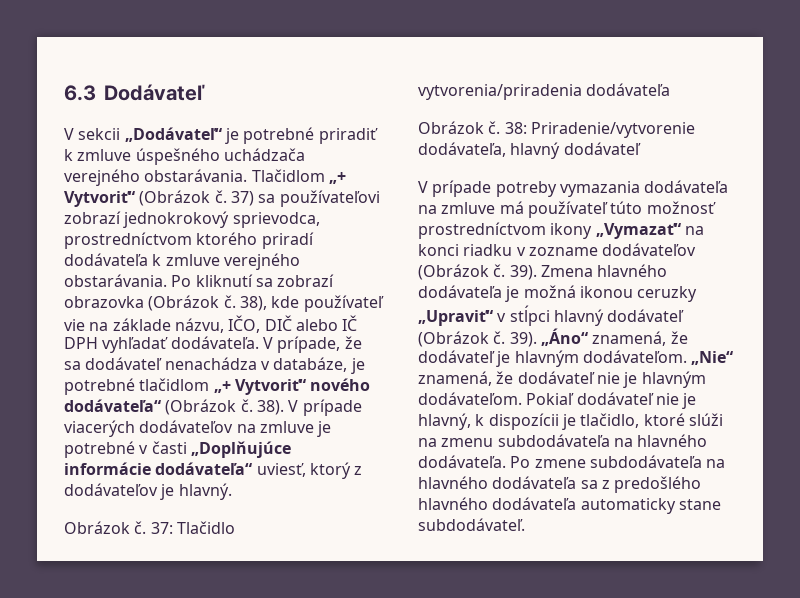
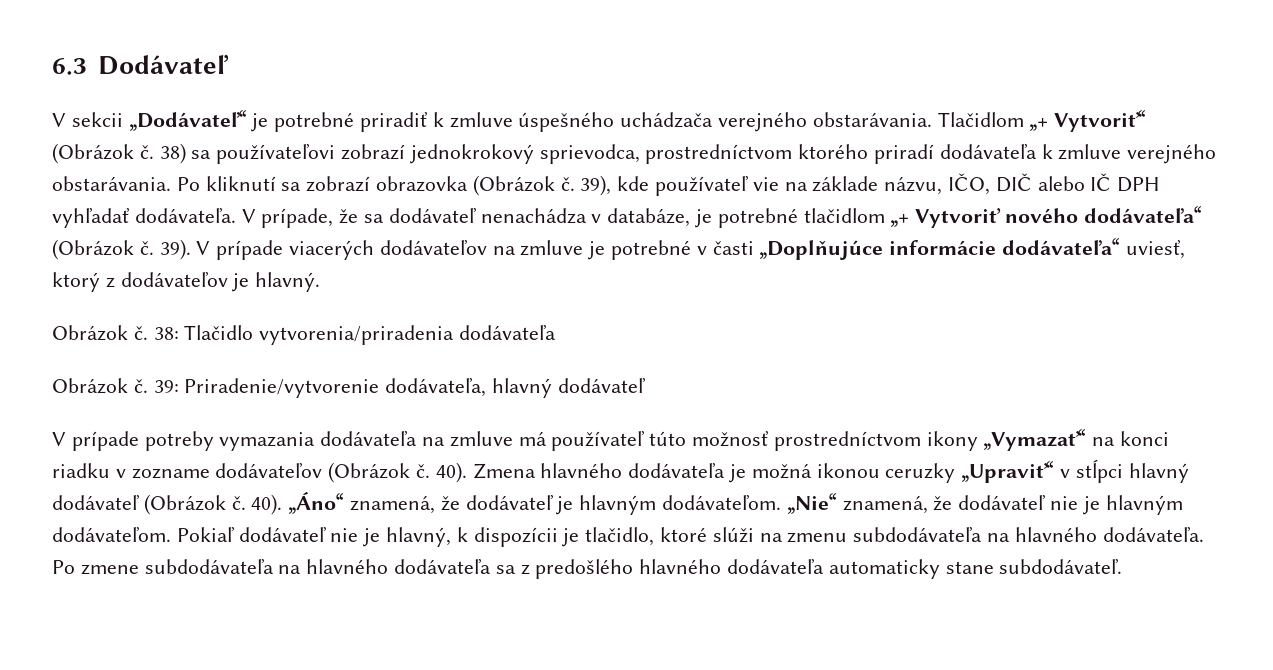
- 37) sa používateľovi zobrazí jednokrokový sprievodca, prostredníctvom ktorého priradí dodávateľa k zmluve verejného obstarávania.
+ 38) sa používateľovi zobrazí jednokrokový sprievodca, prostredníctvom ktorého priradí dodávateľa k zmluve verejného obstarávania.
- 38), kde používateľ vie na základe názvu, IČO, DIČ alebo IČ DPH vyhľadať dodávateľa.
+ 39), kde používateľ vie na základe názvu, IČO, DIČ alebo IČ DPH vyhľadať dodávateľa.
- V prípade, že sa dodávateľ nenachádza v databáze, je potrebné tlačidlom „+ Vytvoriť“ nového dodávateľa“ (Obrázok č.
+ V prípade, že sa dodávateľ nenachádza v databáze, je potrebné tlačidlom „+ Vytvoriť nového dodávateľa“ (Obrázok č.
- 38).
+ 39).
- 37: Tlačidlo vytvorenia/priradenia dodávateľa
+ 38: Tlačidlo vytvorenia/priradenia dodávateľa
- 38: Priradenie/vytvorenie dodávateľa, hlavný dodávateľ
+ 39: Priradenie/vytvorenie dodávateľa, hlavný dodávateľ
- V prípade potreby vymazania dodávateľa na zmluve má používateľ túto možnosť prostredníctvom ikony „Vymazať“ na konci riadku v zozname dodávateľov (Obrázok č. 39).
+ V prípade potreby vymazania dodávateľa na zmluve má používateľ túto možnosť prostredníctvom ikony „Vymazať“ na konci riadku v zozname dodávateľov (Obrázok č. 40).
- Zmena hlavného dodávateľa je možná ikonou ceruzky „Upraviť“ v stĺpci hlavný dodávateľ (Obrázok č. 39).
+ Zmena hlavného dodávateľa je možná ikonou ceruzky „Upraviť“ v stĺpci hlavný dodávateľ (Obrázok č. 40).

